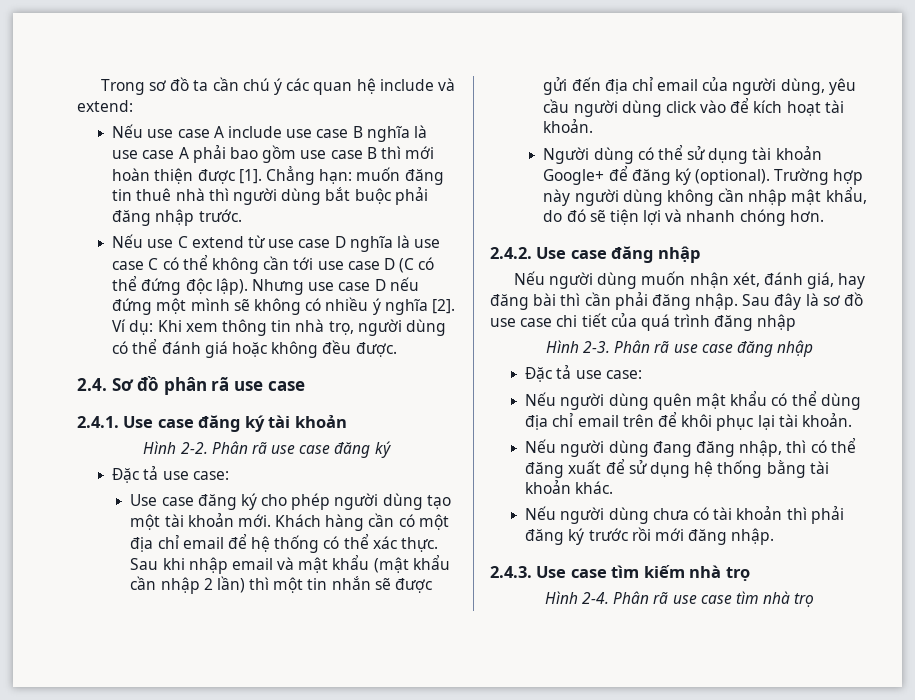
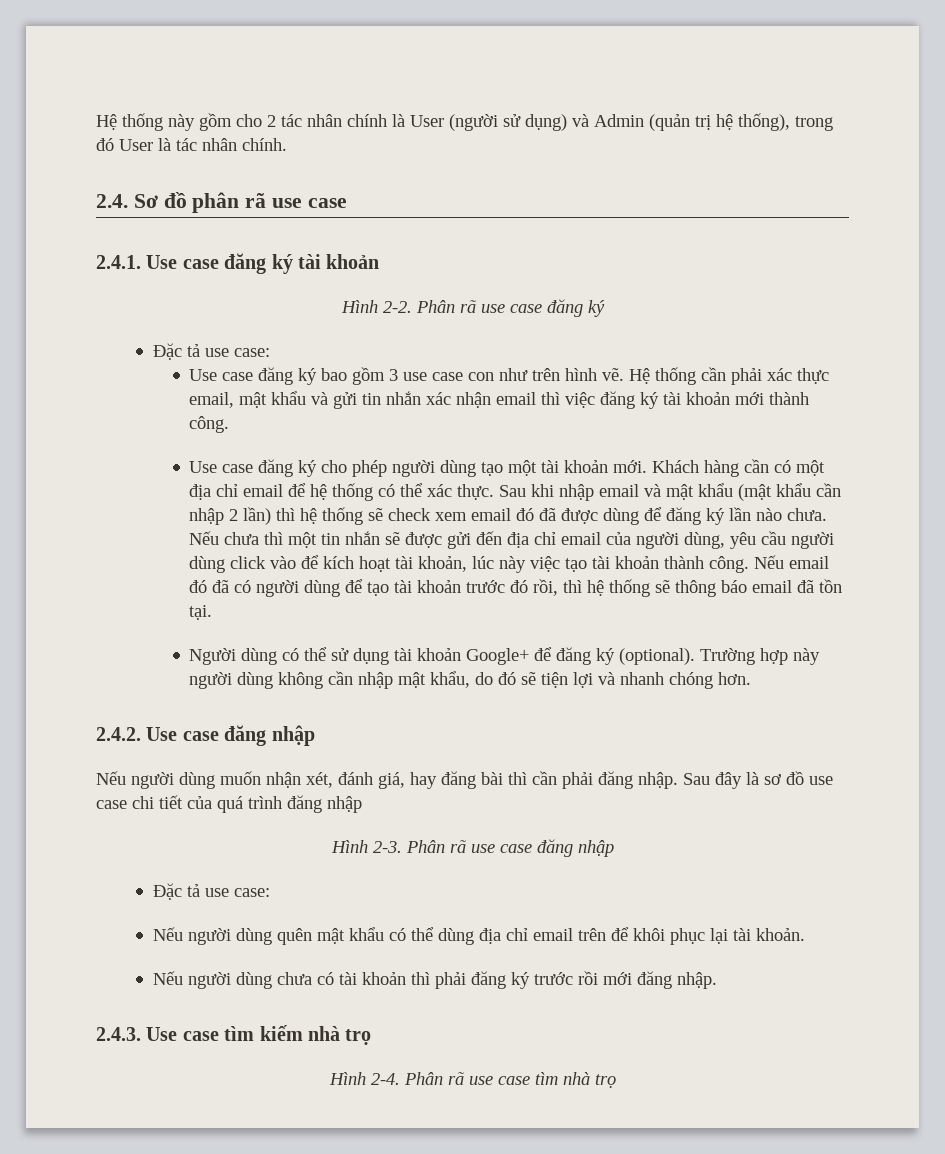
- Trong sơ đồ ta cần chú ý các quan hệ include và extend:
- Nếu use case A include use case B nghĩa là use case A phải bao gồm use case B thì mới hoàn thiện được [1]. Chẳng hạn: muốn đăng tin thuê nhà thì người dùng bắt buộc phải đăng nhập trước.
- Nếu use C extend từ use case D nghĩa là use case C có thể không cần tới use case D (C có thể đứng độc lập). Nhưng use case D nếu đứng một mình sẽ không có nhiều ý nghĩa [2]. Ví dụ: Khi xem thông tin nhà trọ, người dùng có thể đánh giá hoặc không đều được.
+ Hệ thống này gồm cho 2 tác nhân chính là User (người sử dụng) và Admin (quản trị hệ thống), trong đó User là tác nhân chính.
+ Use case đăng ký bao gồm 3 use case con như trên hình vẽ. Hệ thống cần phải xác thực email, mật khẩu và gửi tin nhắn xác nhận email thì việc đăng ký tài khoản mới thành công.
- Sau khi nhập email và mật khẩu (mật khẩu cần nhập 2 lần) thì một tin nhắn sẽ được gửi đến địa chỉ email của người dùng, yêu cầu người dùng click vào để kích hoạt tài khoản.
+ Sau khi nhập email và mật khẩu (mật khẩu cần nhập 2 lần) thì hệ thống sẽ check xem email đó đã được dùng để đăng ký lần nào chưa. Nếu chưa thì một tin nhắn sẽ được gửi đến địa chỉ email của người dùng, yêu cầu người dùng click vào để kích hoạt tài khoản, lúc này việc tạo tài khoản thành công. Nếu email đó đã có người dùng để tạo tài khoản trước đó rồi, thì hệ thống sẽ thông báo email đã tồn tại.
- Nếu người dùng đang đăng nhập, thì có thể đăng xuất để sử dụng hệ thống bằng tài khoản khác.

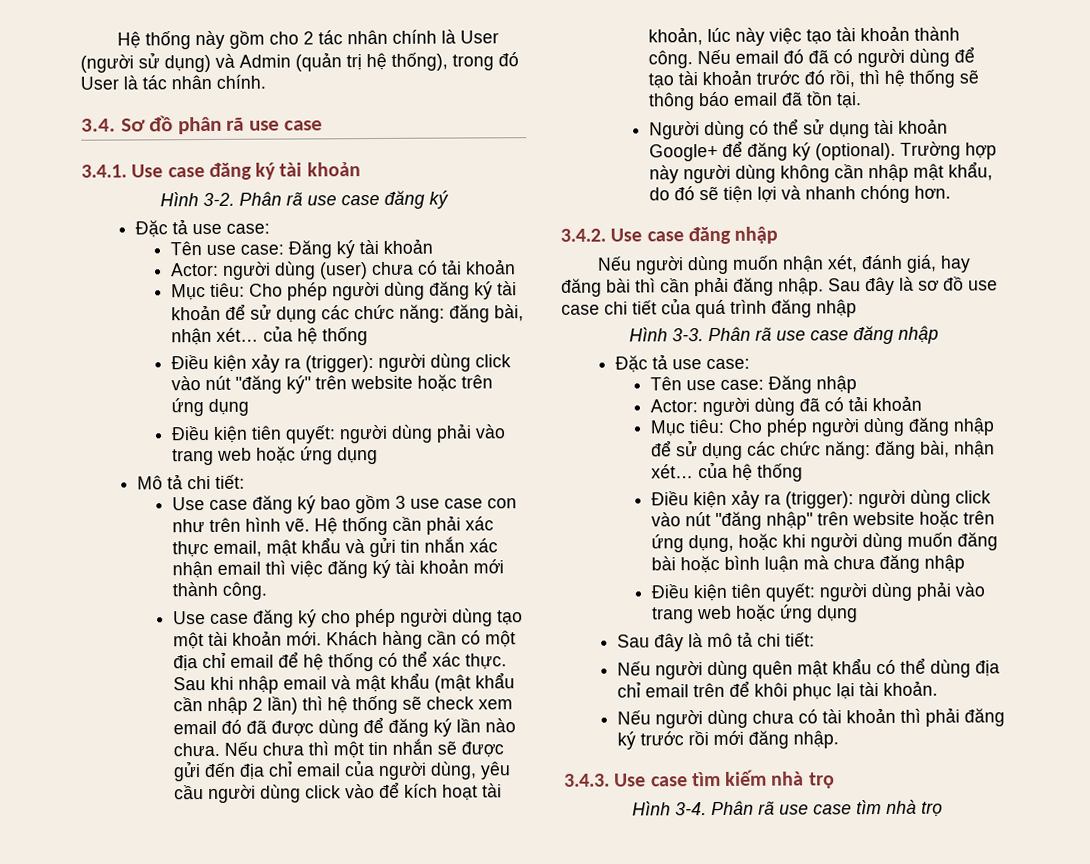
- 2.4. Sơ đồ phân rã use case
+ 3.4. Sơ đồ phân rã use case
- 2.4.1. Use case đăng ký tài khoản
+ 3.4.1. Use case đăng ký tài khoản
- Hình 2-2.
+ Hình 3-2.
+ Tên use case: Đăng ký tài khoản
+ Actor: người dùng (user) chưa có tải khoản
+ Mục tiêu: Cho phép người dùng đăng ký tài khoản để sử dụng các chức năng: đăng bài, nhận xét… của hệ thống
+ Điều kiện xảy ra (trigger): người dùng click vào nút "đăng ký" trên website hoặc trên ứng dụng
+ Điều kiện tiên quyết: người dùng phải vào trang web hoặc ứng dụng
+ Mô tả chi tiết:
- 2.4.2. Use case đăng nhập
+ 3.4.2. Use case đăng nhập
- Hình 2-3.
+ Hình 3-3.
+ Tên use case: Đăng nhập
+ Actor: người dùng đã có tải khoản
+ Mục tiêu: Cho phép người dùng đăng nhập để sử dụng các chức năng: đăng bài, nhận xét… của hệ thống
+ Điều kiện xảy ra (trigger): người dùng click vào nút "đăng nhập" trên website hoặc trên ứng dụng, hoặc khi người dùng muốn đăng bài hoặc bình luận mà chưa đăng nhập
+ Điều kiện tiên quyết: người dùng phải vào trang web hoặc ứng dụng
+ Sau đây là mô tả chi tiết:
- 2.4.3. Use case tìm kiếm nhà trọ
+ 3.4.3. Use case tìm kiếm nhà trọ
- Hình 2-4.
+ Hình 3-4.

